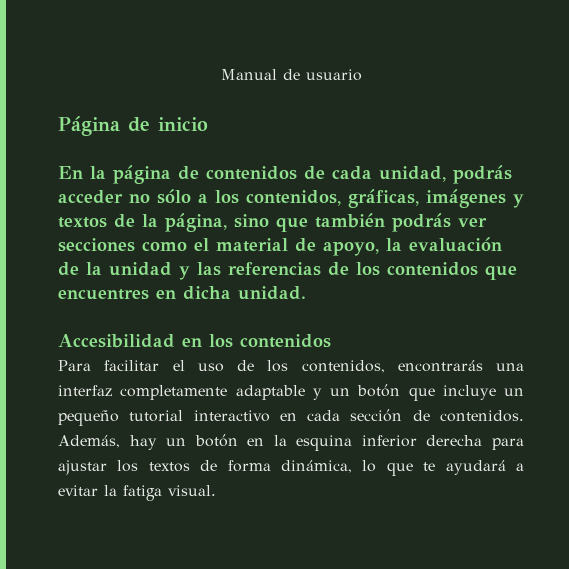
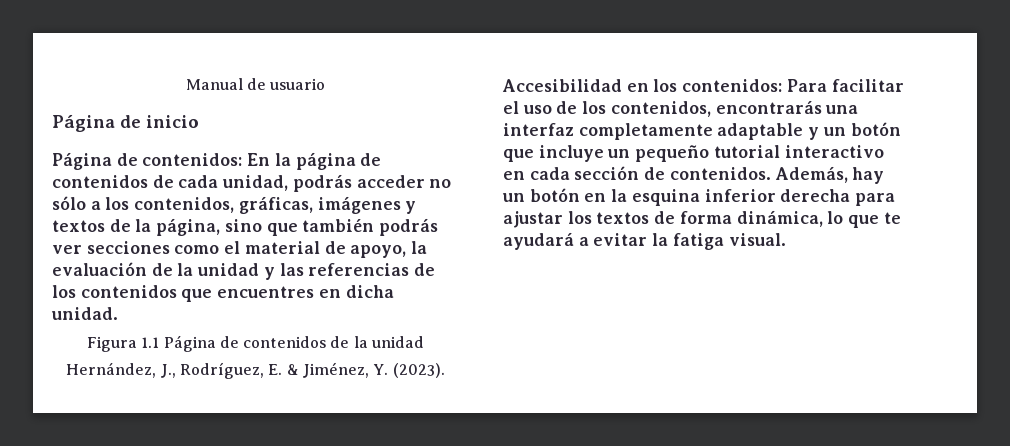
- En la página de contenidos de cada unidad, podrás acceder no sólo a los contenidos, gráficas, imágenes y textos de la página, sino que también podrás ver secciones como el material de apoyo, la evaluación de la unidad y las referencias de los contenidos que encuentres en dicha unidad.
+ Página de contenidos: En la página de contenidos de cada unidad, podrás acceder no sólo a los contenidos, gráficas, imágenes y textos de la página, sino que también podrás ver secciones como el material de apoyo, la evaluación de la unidad y las referencias de los contenidos que encuentres en dicha unidad.
+ Figura 1.1 Página de contenidos de la unidad
+ Hernández, J., Rodríguez, E. & Jiménez, Y. (2023).
- Accesibilidad en los contenidos
- Para facilitar el uso de los contenidos, encontrarás una interfaz completamente adaptable y un botón que incluye un pequeño tutorial interactivo en cada sección de contenidos.
+ Accesibilidad en los contenidos: Para facilitar el uso de los contenidos, encontrarás una interfaz completamente adaptable y un botón que incluye un pequeño tutorial interactivo en cada sección de contenidos.

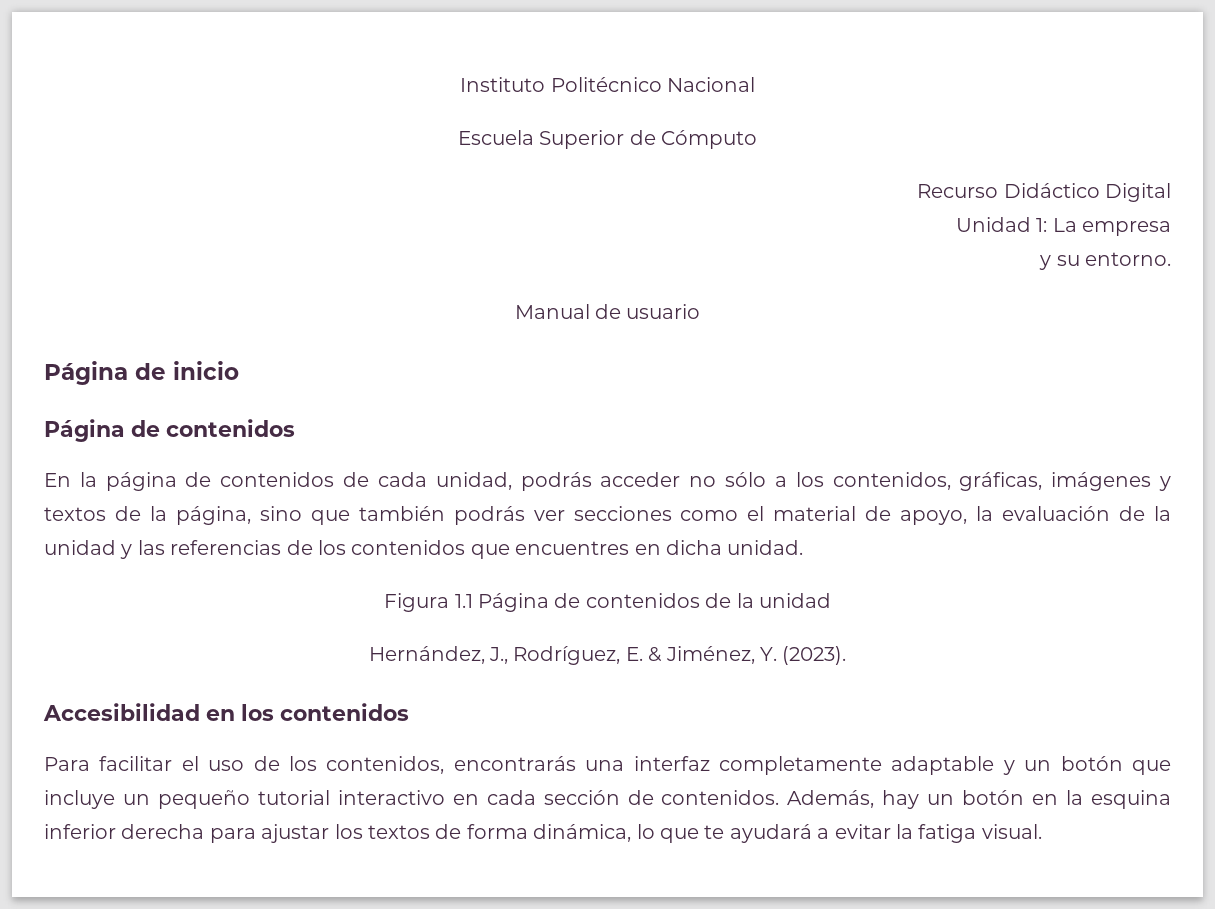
+ Instituto Politécnico Nacional
+ Escuela Superior de Cómputo
+ Recurso Didáctico Digital
+ Unidad 1: La empresa
+ y su entorno.
  Página de inicio
- Página de contenidos: En la página de contenidos de cada unidad, podrás acceder no sólo a los contenidos, gráficas, imágenes y textos de la página, sino que también podrás ver secciones como el material de apoyo, la evaluación de la unidad y las referencias de los contenidos que encuentres en dicha unidad.
+ Página de contenidos
+ En la página de contenidos de cada unidad, podrás acceder no sólo a los contenidos, gráficas, imágenes y textos de la página, sino que también podrás ver secciones como el material de apoyo, la evaluación de la unidad y las referencias de los contenidos que encuentres en dicha unidad.
- Accesibilidad en los contenidos: Para facilitar el uso de los contenidos, encontrarás una interfaz completamente adaptable y un botón que incluye un pequeño tutorial interactivo en cada sección de contenidos.
+ Accesibilidad en los contenidos
+ Para facilitar el uso de los contenidos, encontrarás una interfaz completamente adaptable y un botón que incluye un pequeño tutorial interactivo en cada sección de contenidos.

